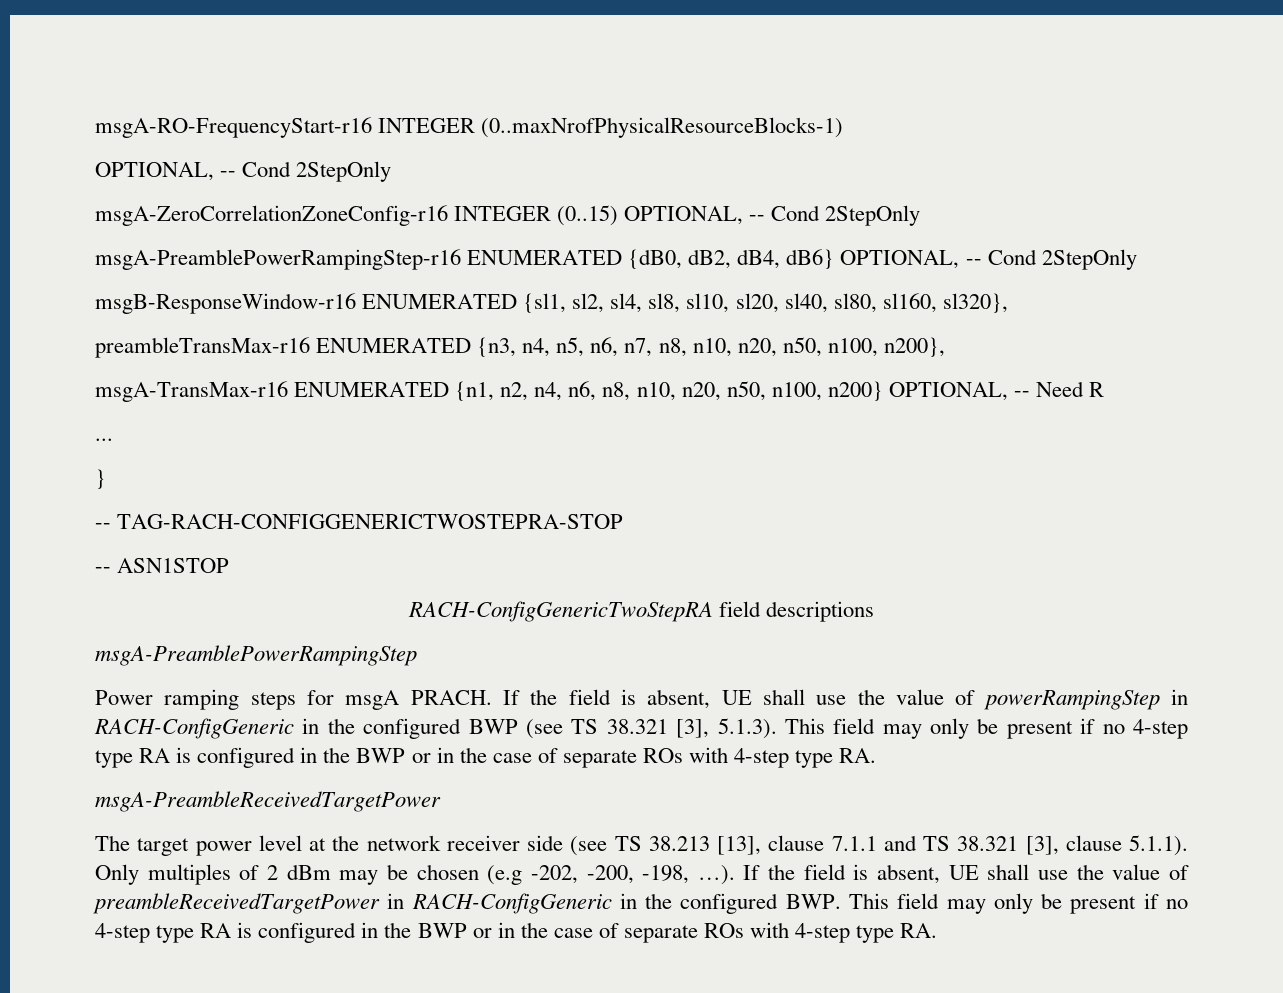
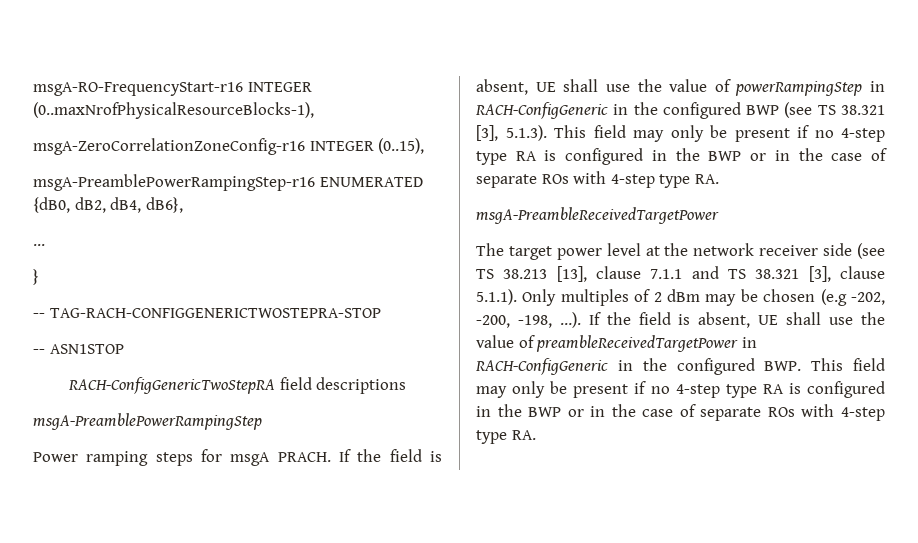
- msgA-RO-FrequencyStart-r16 INTEGER (0..maxNrofPhysicalResourceBlocks-1)
- OPTIONAL, -- Cond 2StepOnly
- msgA-ZeroCorrelationZoneConfig-r16 INTEGER (0..15) OPTIONAL, -- Cond 2StepOnly
+ msgA-RO-FrequencyStart-r16 INTEGER (0..maxNrofPhysicalResourceBlocks-1),
+ msgA-ZeroCorrelationZoneConfig-r16 INTEGER (0..15),
- msgA-PreamblePowerRampingStep-r16 ENUMERATED {dB0, dB2, dB4, dB6} OPTIONAL, -- Cond 2StepOnly
- msgB-ResponseWindow-r16 ENUMERATED {sl1, sl2, sl4, sl8, sl10, sl20, sl40, sl80, sl160, sl320},
- preambleTransMax-r16 ENUMERATED {n3, n4, n5, n6, n7, n8, n10, n20, n50, n100, n200},
- msgA-TransMax-r16 ENUMERATED {n1, n2, n4, n6, n8, n10, n20, n50, n100, n200} OPTIONAL, -- Need R
+ msgA-PreamblePowerRampingStep-r16 ENUMERATED {dB0, dB2, dB4, dB6},

